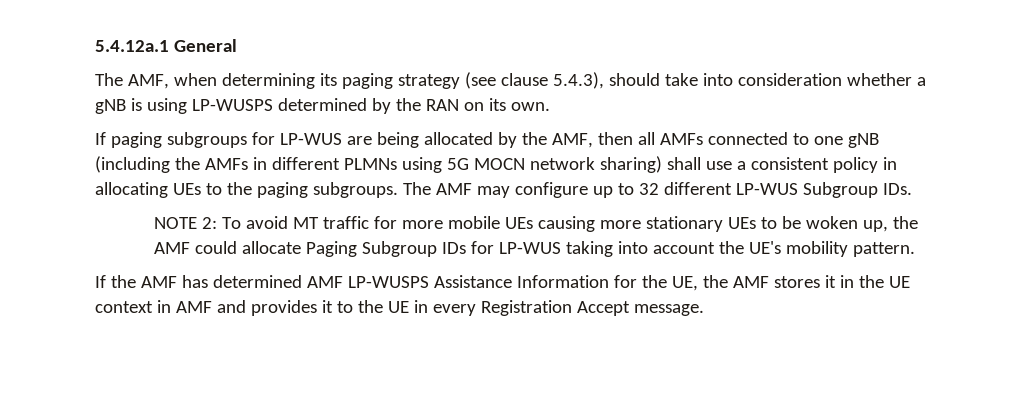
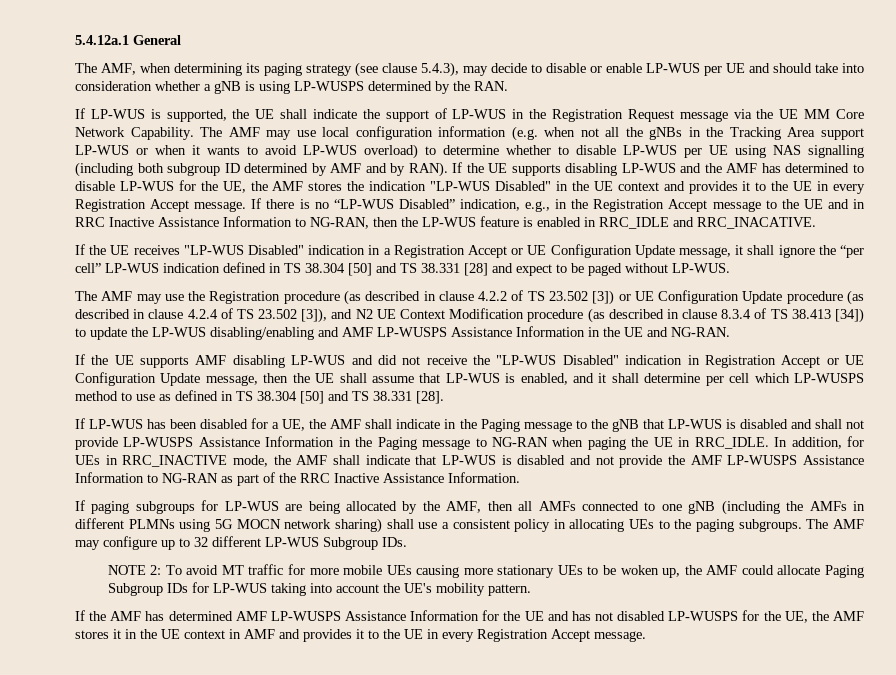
- The AMF, when determining its paging strategy (see clause 5.4.3), should take into consideration whether a gNB is using LP-WUSPS determined by the RAN on its own.
+ The AMF, when determining its paging strategy (see clause 5.4.3), may decide to disable or enable LP-WUS per UE and should take into consideration whether a gNB is using LP-WUSPS determined by the RAN.
+ If LP-WUS is supported, the UE shall indicate the support of LP-WUS in the Registration Request message via the UE MM Core Network Capability. The AMF may use local configuration information (e.g. when not all the gNBs in the Tracking Area support LP-WUS or when it wants to avoid LP-WUS overload) to determine whether to disable LP-WUS per UE using NAS signalling (including both subgroup ID determined by AMF and by RAN). If the UE supports disabling LP-WUS and the AMF has determined to disable LP-WUS for the UE, the AMF stores the indication "LP-WUS Disabled" in the UE context and provides it to the UE in every Registration Accept message. If there is no “LP-WUS Disabled” indication, e.g., in the Registration Accept message to the UE and in RRC Inactive Assistance Information to NG-RAN, then the LP-WUS feature is enabled in RRC_IDLE and RRC_INACATIVE.
+ If the UE receives "LP-WUS Disabled" indication in a Registration Accept or UE Configuration Update message, it shall ignore the “per cell” LP-WUS indication defined in TS 38.304 [50] and TS 38.331 [28] and expect to be paged without LP-WUS.
+ The AMF may use the Registration procedure (as described in clause 4.2.2 of TS 23.502 [3]) or UE Configuration Update procedure (as described in clause 4.2.4 of TS 23.502 [3]), and N2 UE Context Modification procedure (as described in clause 8.3.4 of TS 38.413 [34]) to update the LP-WUS disabling/enabling and AMF LP-WUSPS Assistance Information in the UE and NG-RAN.
+ If the UE supports AMF disabling LP-WUS and did not receive the "LP-WUS Disabled" indication in Registration Accept or UE Configuration Update message, then the UE shall assume that LP-WUS is enabled, and it shall determine per cell which LP-WUSPS method to use as defined in TS 38.304 [50] and TS 38.331 [28].
+ If LP-WUS has been disabled for a UE, the AMF shall indicate in the Paging message to the gNB that LP-WUS is disabled and shall not provide LP-WUSPS Assistance Information in the Paging message to NG-RAN when paging the UE in RRC_IDLE. In addition, for UEs in RRC_INACTIVE mode, the AMF shall indicate that LP-WUS is disabled and not provide the AMF LP-WUSPS Assistance Information to NG-RAN as part of the RRC Inactive Assistance Information.
- If the AMF has determined AMF LP-WUSPS Assistance Information for the UE, the AMF stores it in the UE context in AMF and provides it to the UE in every Registration Accept message.
+ If the AMF has determined AMF LP-WUSPS Assistance Information for the UE and has not disabled LP-WUSPS for the UE, the AMF stores it in the UE context in AMF and provides it to the UE in every Registration Accept message.

